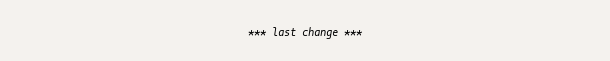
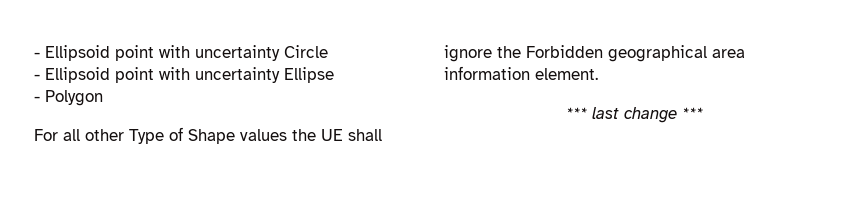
+ - Ellipsoid point with uncertainty Circle
+ - Ellipsoid point with uncertainty Ellipse
+ - Polygon
+ For all other Type of Shape values the UE shall ignore the Forbidden geographical area information element.

